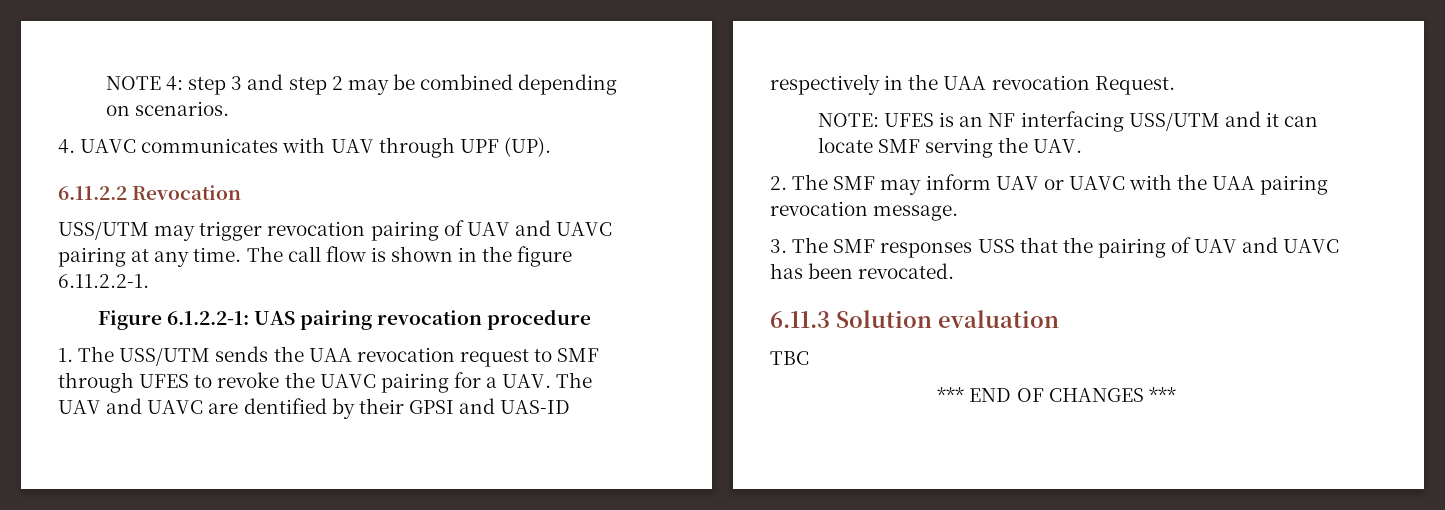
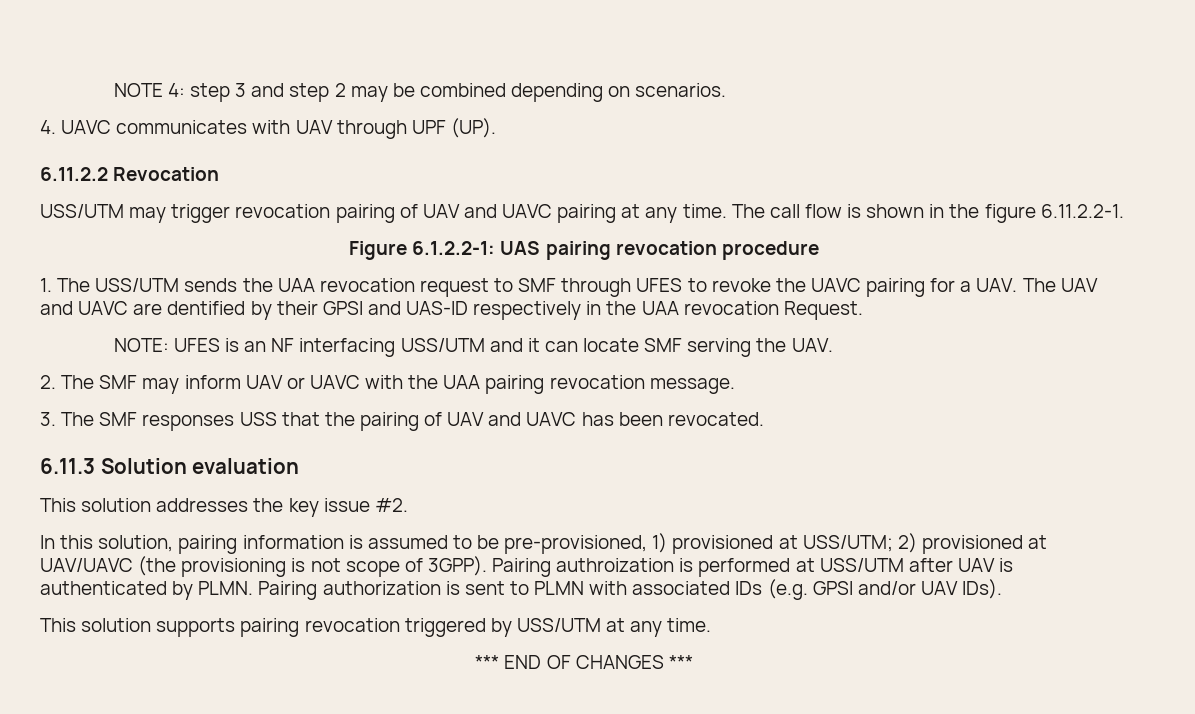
- TBC
+ This solution addresses the key issue #2.
+ In this solution, pairing information is assumed to be pre-provisioned, 1) provisioned at USS/UTM; 2) provisioned at UAV/UAVC (the provisioning is not scope of 3GPP). Pairing authroization is performed at USS/UTM after UAV is authenticated by PLMN. Pairing authorization is sent to PLMN with associated IDs (e.g. GPSI and/or UAV IDs).
+ This solution supports pairing revocation triggered by USS/UTM at any time.

